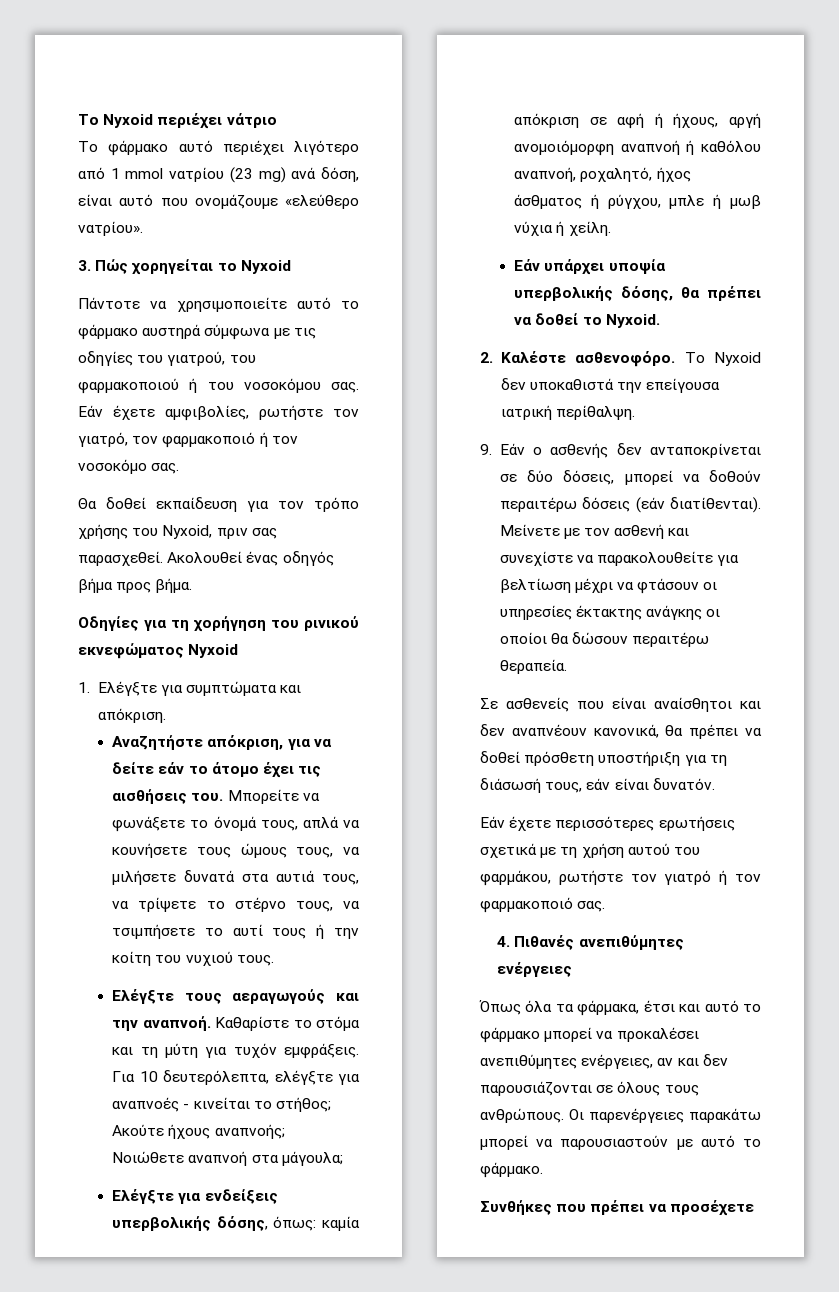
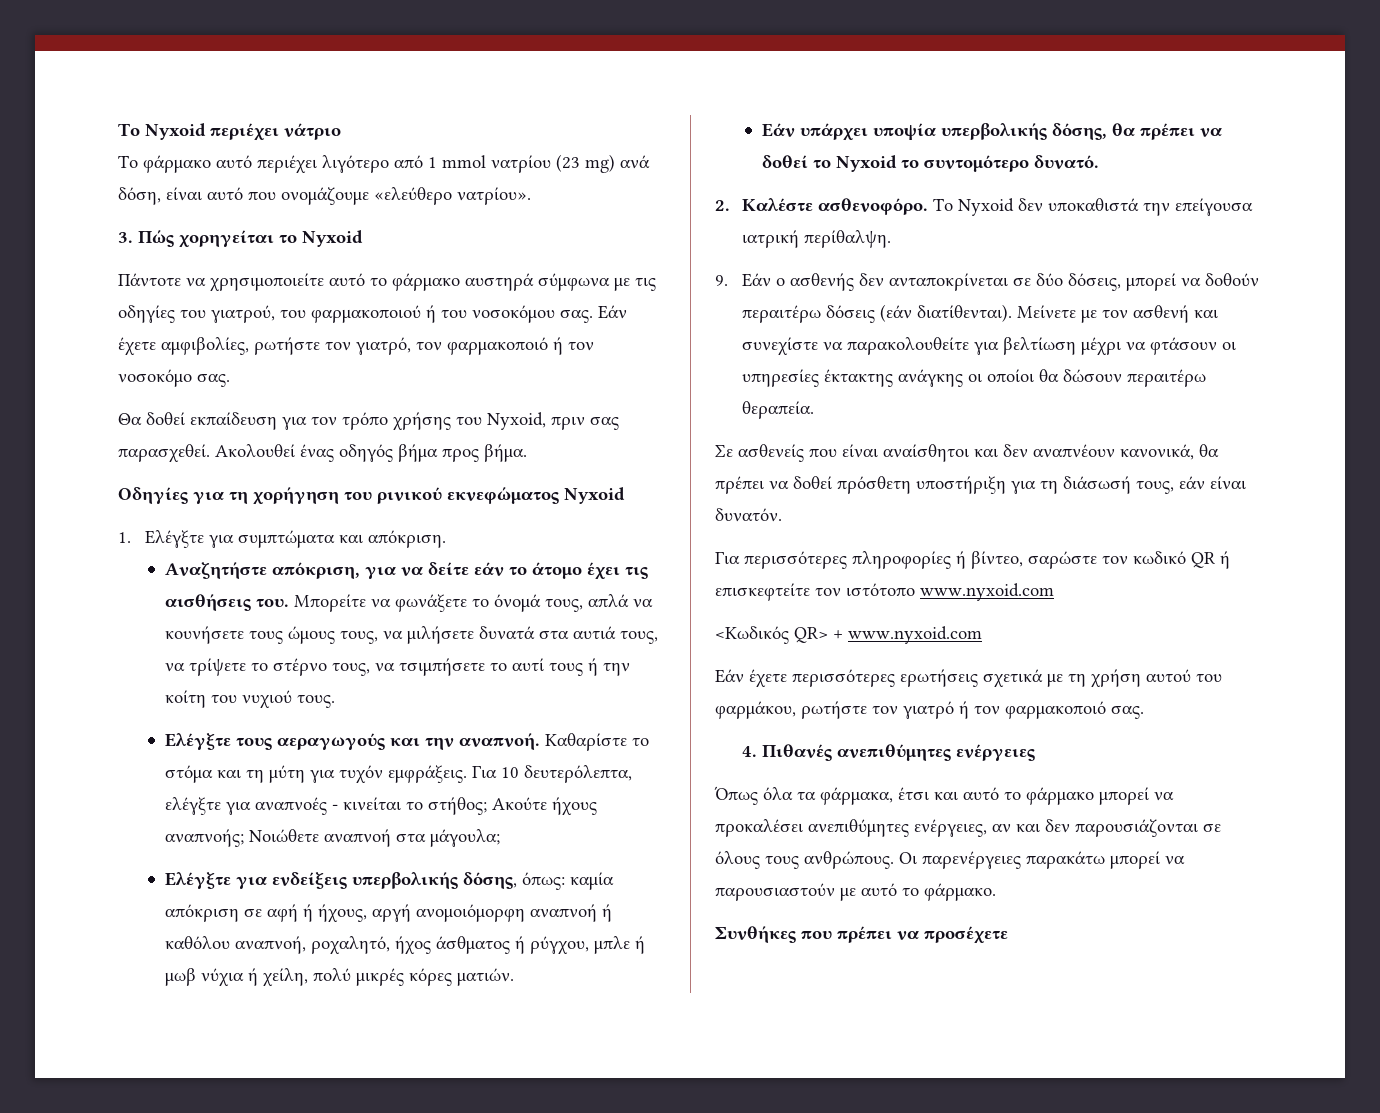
- Ελέγξτε για ενδείξεις υπερβολικής δόσης, όπως: καμία απόκριση σε αφή ή ήχους, αργή ανομοιόμορφη αναπνοή ή καθόλου αναπνοή, ροχαλητό, ήχος άσθματος ή ρύγχου, μπλε ή μωβ νύχια ή χείλη.
+ Ελέγξτε για ενδείξεις υπερβολικής δόσης, όπως: καμία απόκριση σε αφή ή ήχους, αργή ανομοιόμορφη αναπνοή ή καθόλου αναπνοή, ροχαλητό, ήχος άσθματος ή ρύγχου, μπλε ή μωβ νύχια ή χείλη, πολύ μικρές κόρες ματιών.
- Εάν υπάρχει υποψία υπερβολικής δόσης, θα πρέπει να δοθεί το Nyxoid.
+ Εάν υπάρχει υποψία υπερβολικής δόσης, θα πρέπει να δοθεί το Nyxoid το συντομότερο δυνατό.
+ Για περισσότερες πληροφορίες ή βίντεο, σαρώστε τον κωδικό QR ή επισκεφτείτε τον ιστότοπο www.nyxoid.com
+ <Κωδικός QR> + www.nyxoid.com

